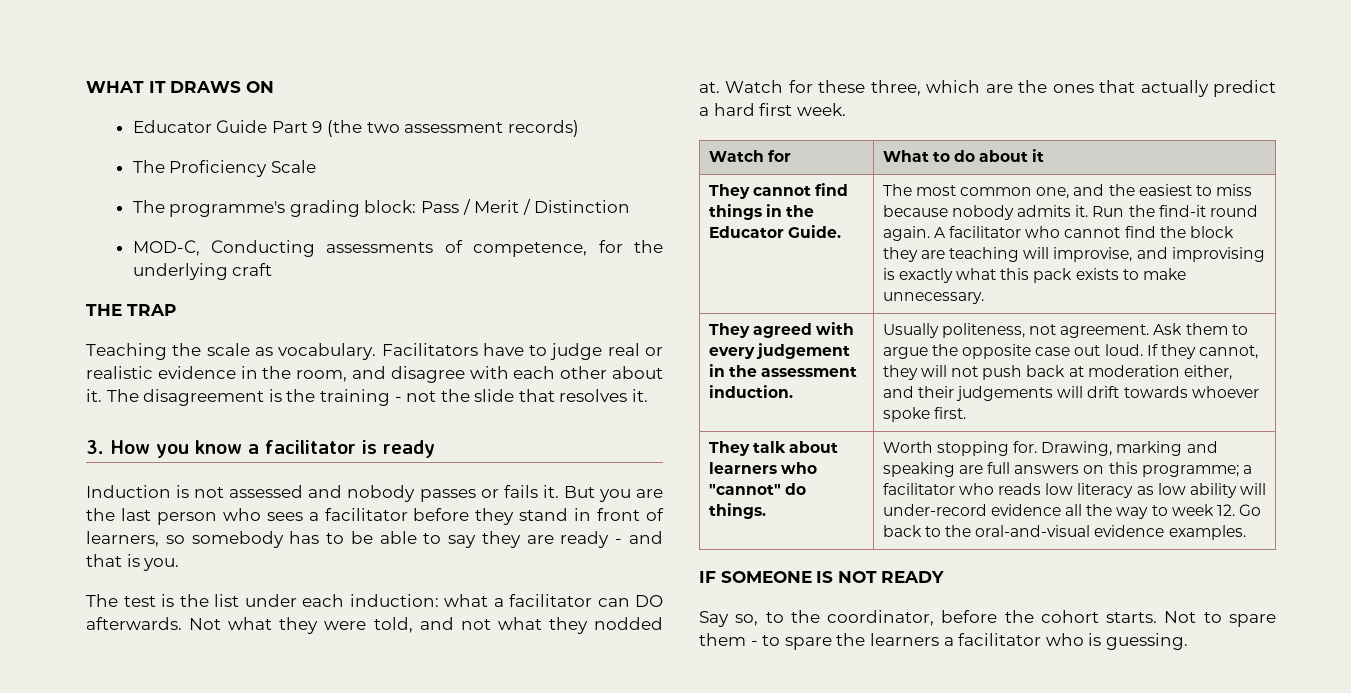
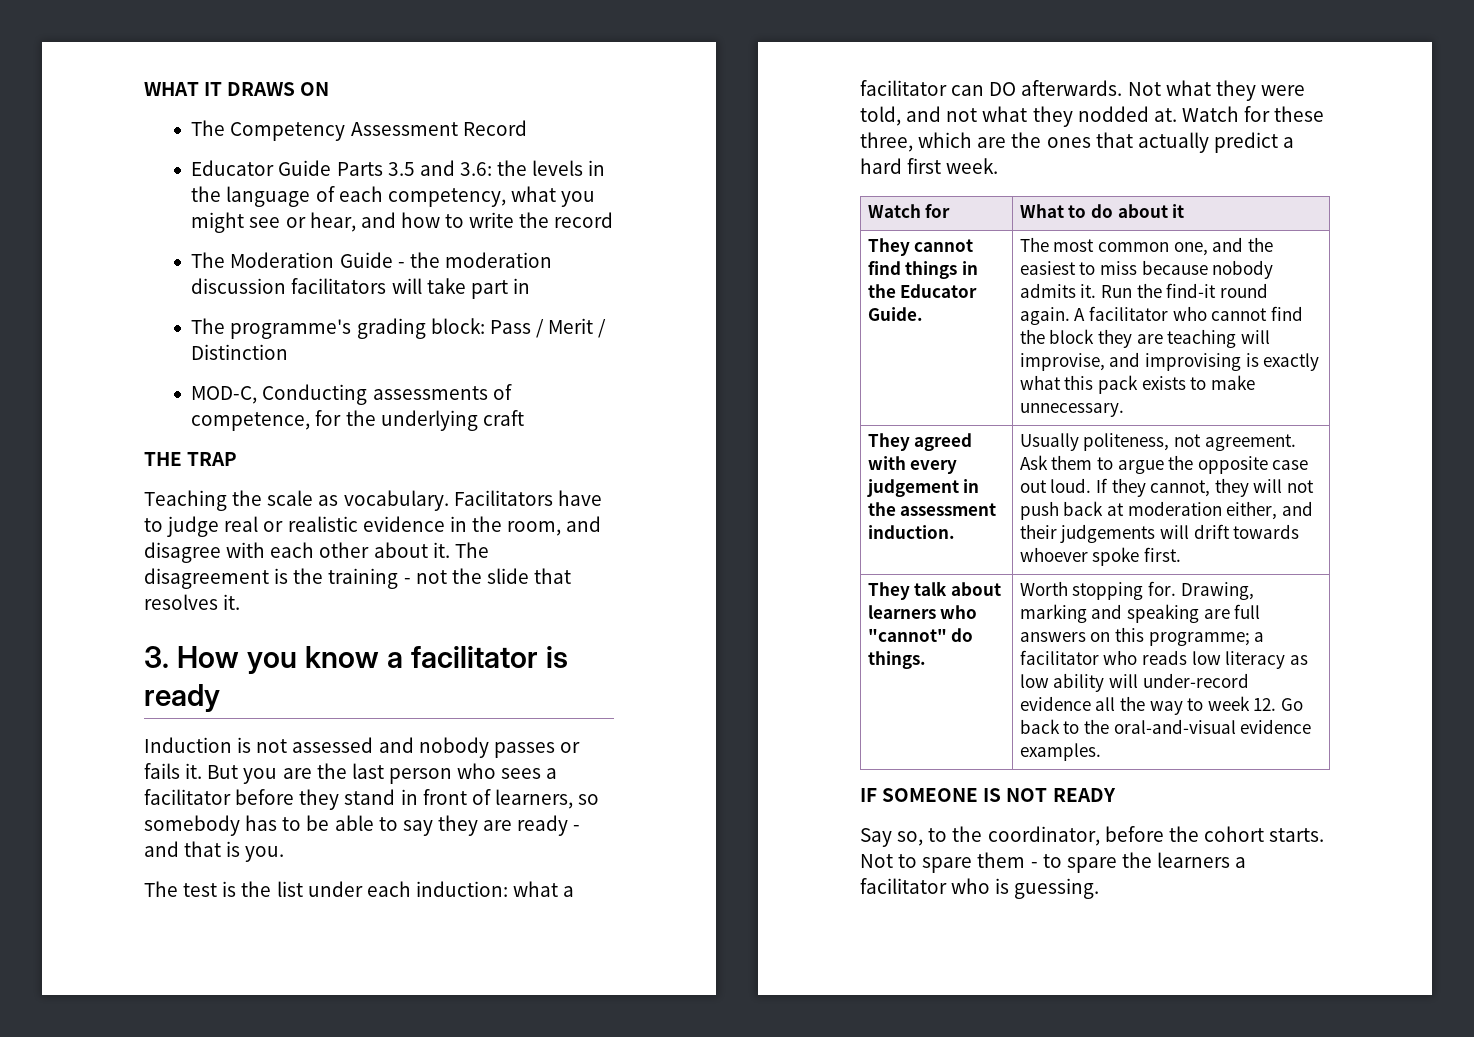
- Educator Guide Part 9 (the two assessment records)
- The Proficiency Scale
+ The Competency Assessment Record
+ Educator Guide Parts 3.5 and 3.6: the levels in the language of each competency, what you might see or hear, and how to write the record
+ The Moderation Guide - the moderation discussion facilitators will take part in

